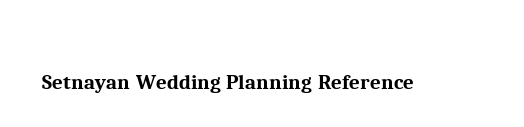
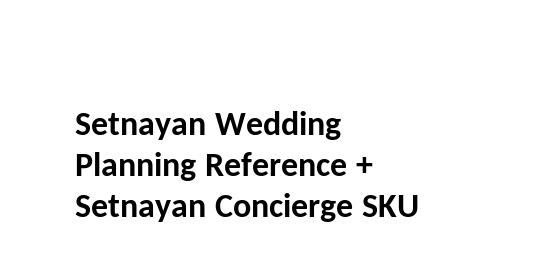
- Setnayan Wedding Planning Reference
+ Setnayan Wedding Planning Reference + Setnayan Concierge SKU

